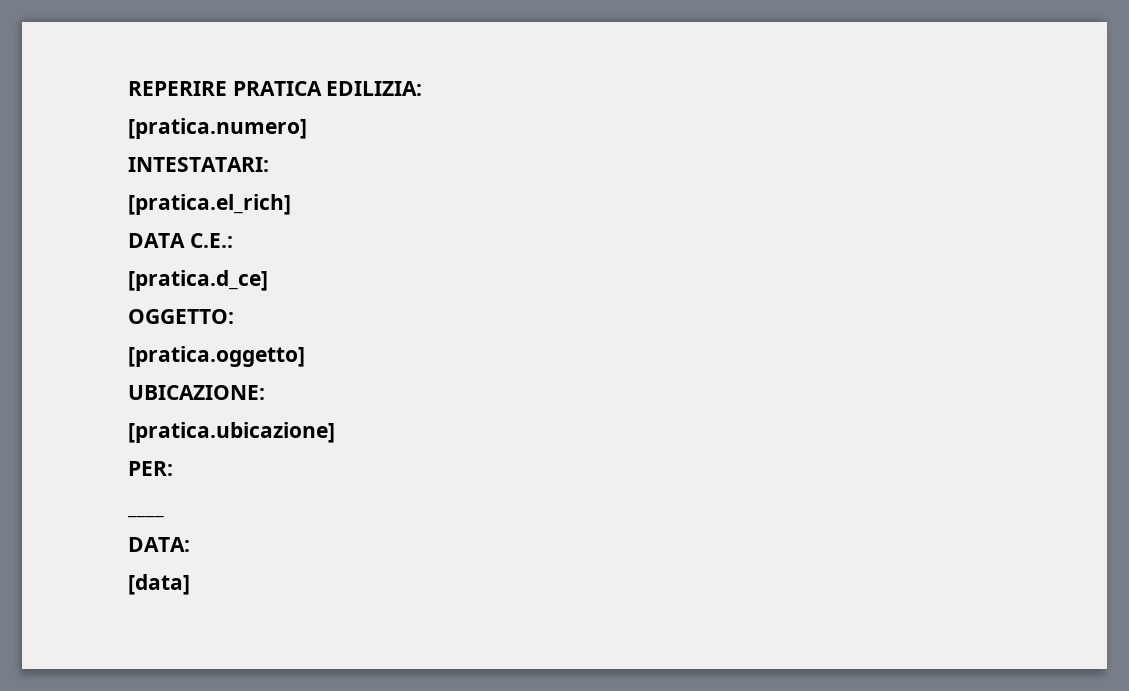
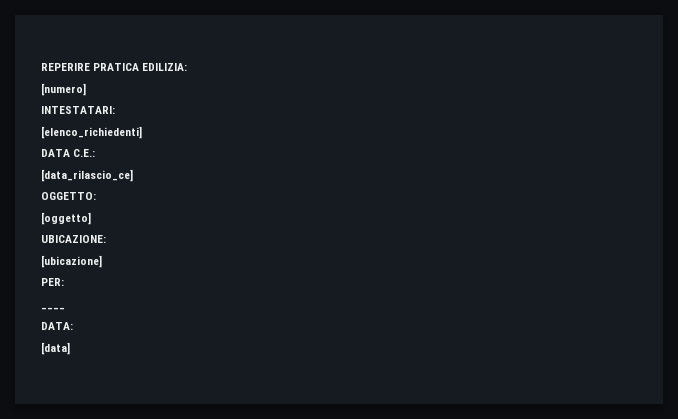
- [pratica.numero]
+ [numero]
- [pratica.el_rich]
+ [elenco_richiedenti]
- [pratica.d_ce]
+ [data_rilascio_ce]
- [pratica.oggetto]
+ [oggetto]
- [pratica.ubicazione]
+ [ubicazione]

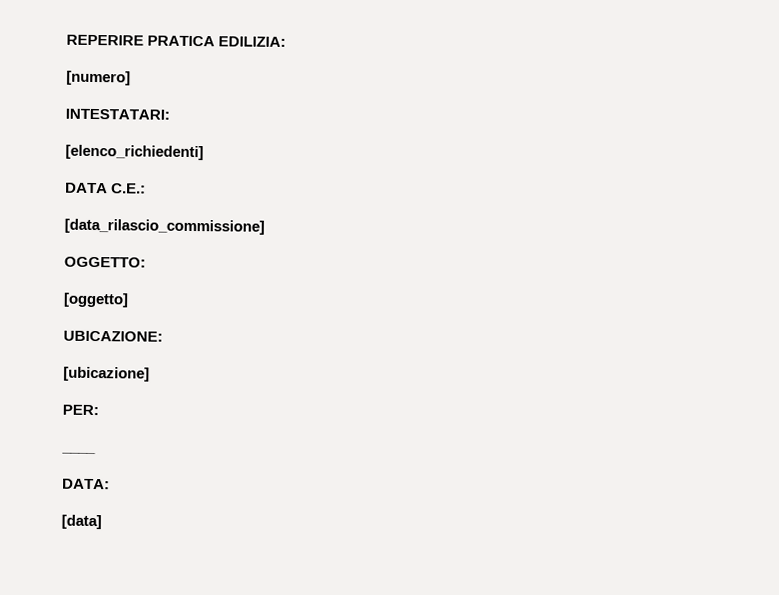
- [data_rilascio_ce]
+ [data_rilascio_commissione]

